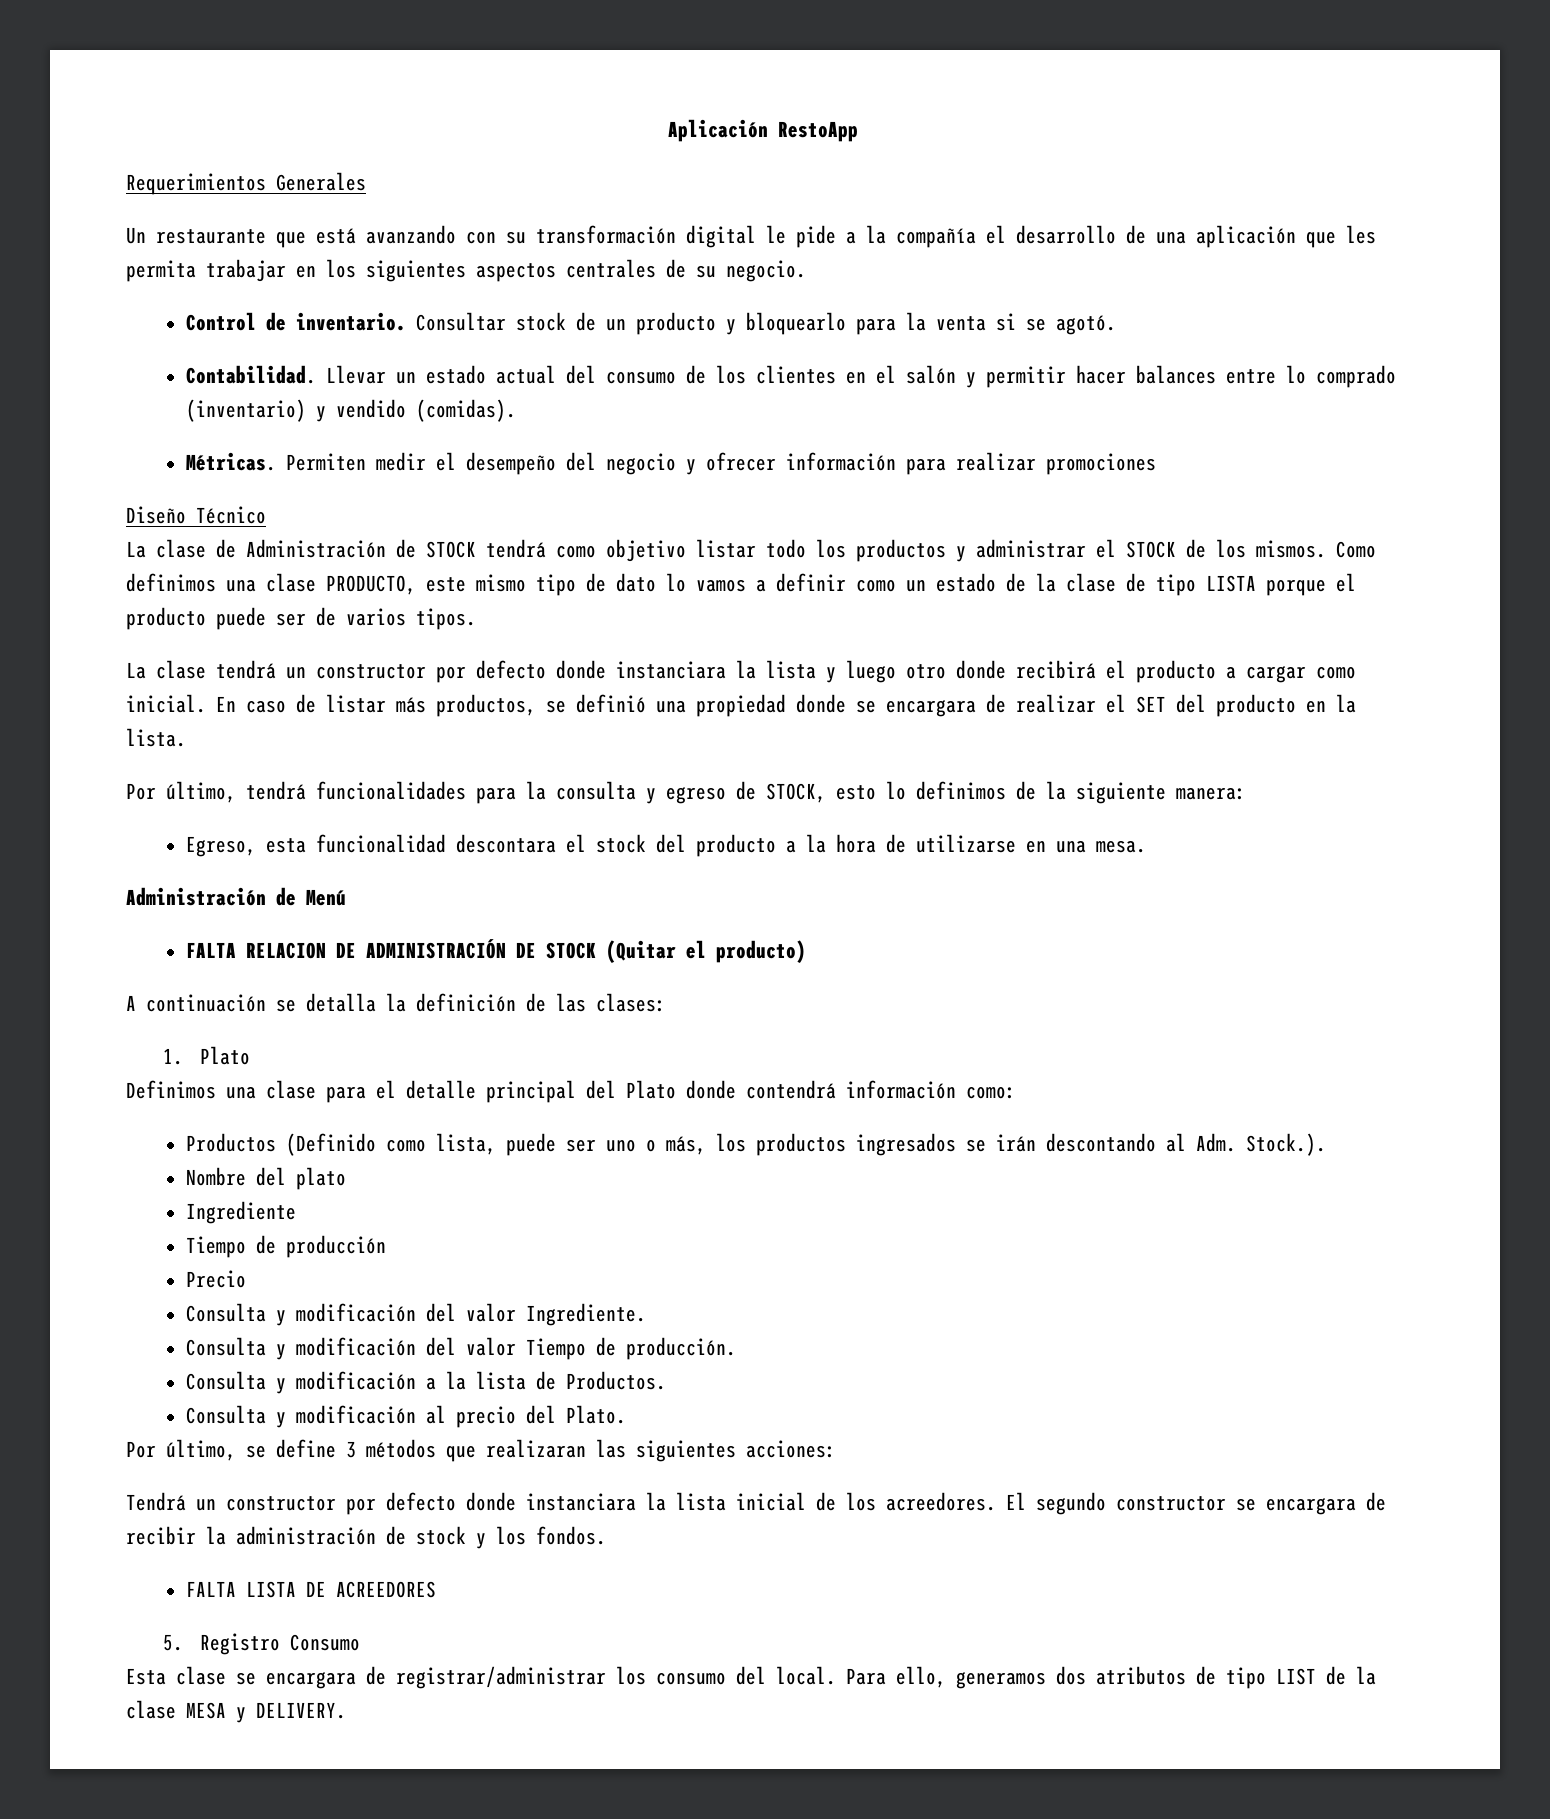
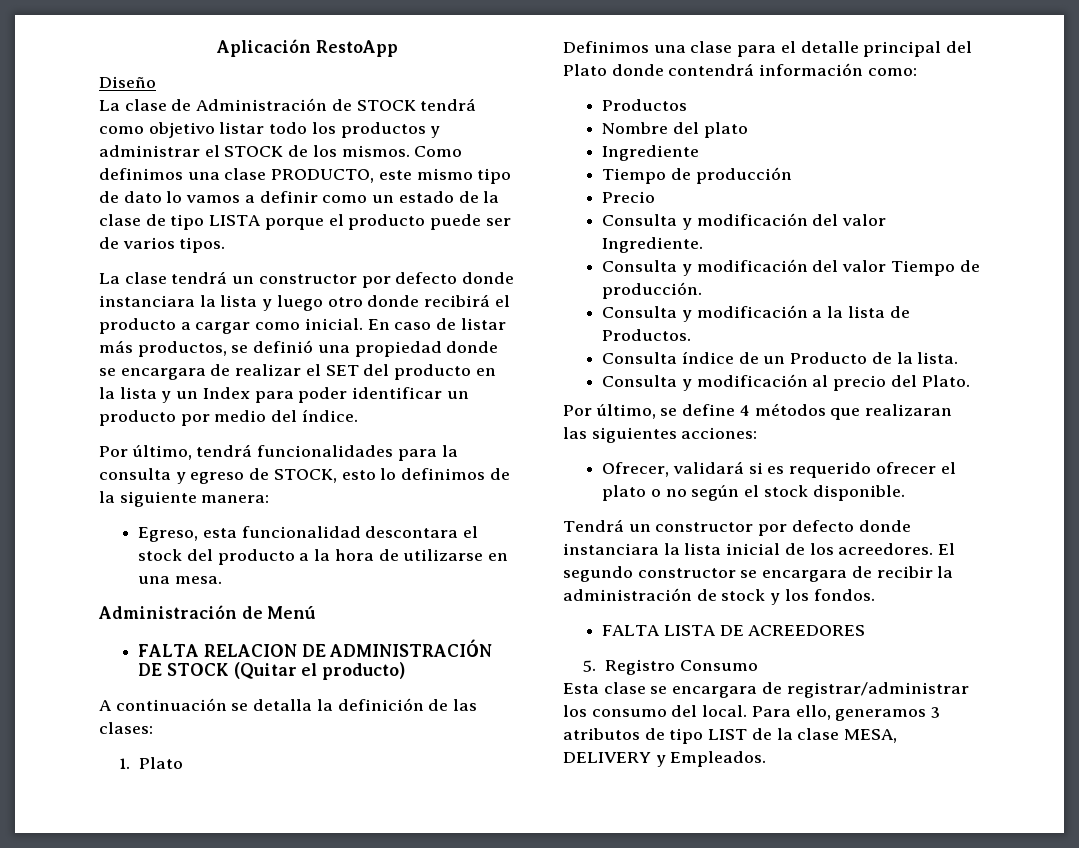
- Requerimientos Generales
- Un restaurante que está avanzando con su transformación digital le pide a la compañía el desarrollo de una aplicación que les permita trabajar en los siguientes aspectos centrales de su negocio.
- Control de inventario. Consultar stock de un producto y bloquearlo para la venta si se agotó.
- Contabilidad. Llevar un estado actual del consumo de los clientes en el salón y permitir hacer balances entre lo comprado (inventario) y vendido (comidas).
- Métricas. Permiten medir el desempeño del negocio y ofrecer información para realizar promociones
- Diseño Técnico
+ Diseño
- En caso de listar más productos, se definió una propiedad donde se encargara de realizar el SET del producto en la lista.
+ En caso de listar más productos, se definió una propiedad donde se encargara de realizar el SET del producto en la lista y un Index para poder identificar un producto por medio del índice.
- Productos (Definido como lista, puede ser uno o más, los productos ingresados se irán descontando al Adm. Stock.).
+ Productos
+ Consulta índice de un Producto de la lista.
- Por último, se define 3 métodos que realizaran las siguientes acciones:
+ Por último, se define 4 métodos que realizaran las siguientes acciones:
+ Ofrecer, validará si es requerido ofrecer el plato o no según el stock disponible.
- Para ello, generamos dos atributos de tipo LIST de la clase MESA y DELIVERY.
+ Para ello, generamos 3 atributos de tipo LIST de la clase MESA, DELIVERY y Empleados.

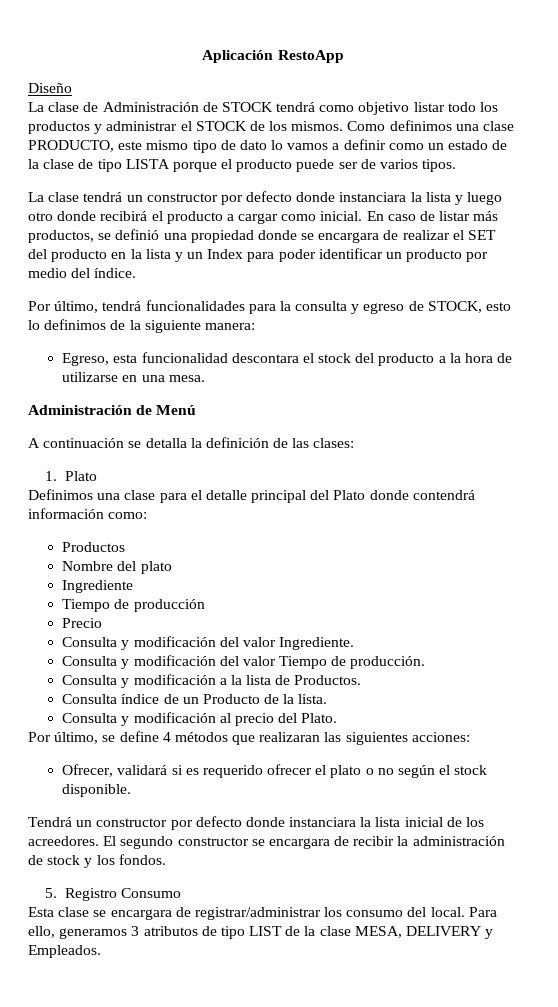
- FALTA RELACION DE ADMINISTRACIÓN DE STOCK (Quitar el producto)
- FALTA LISTA DE ACREEDORES

